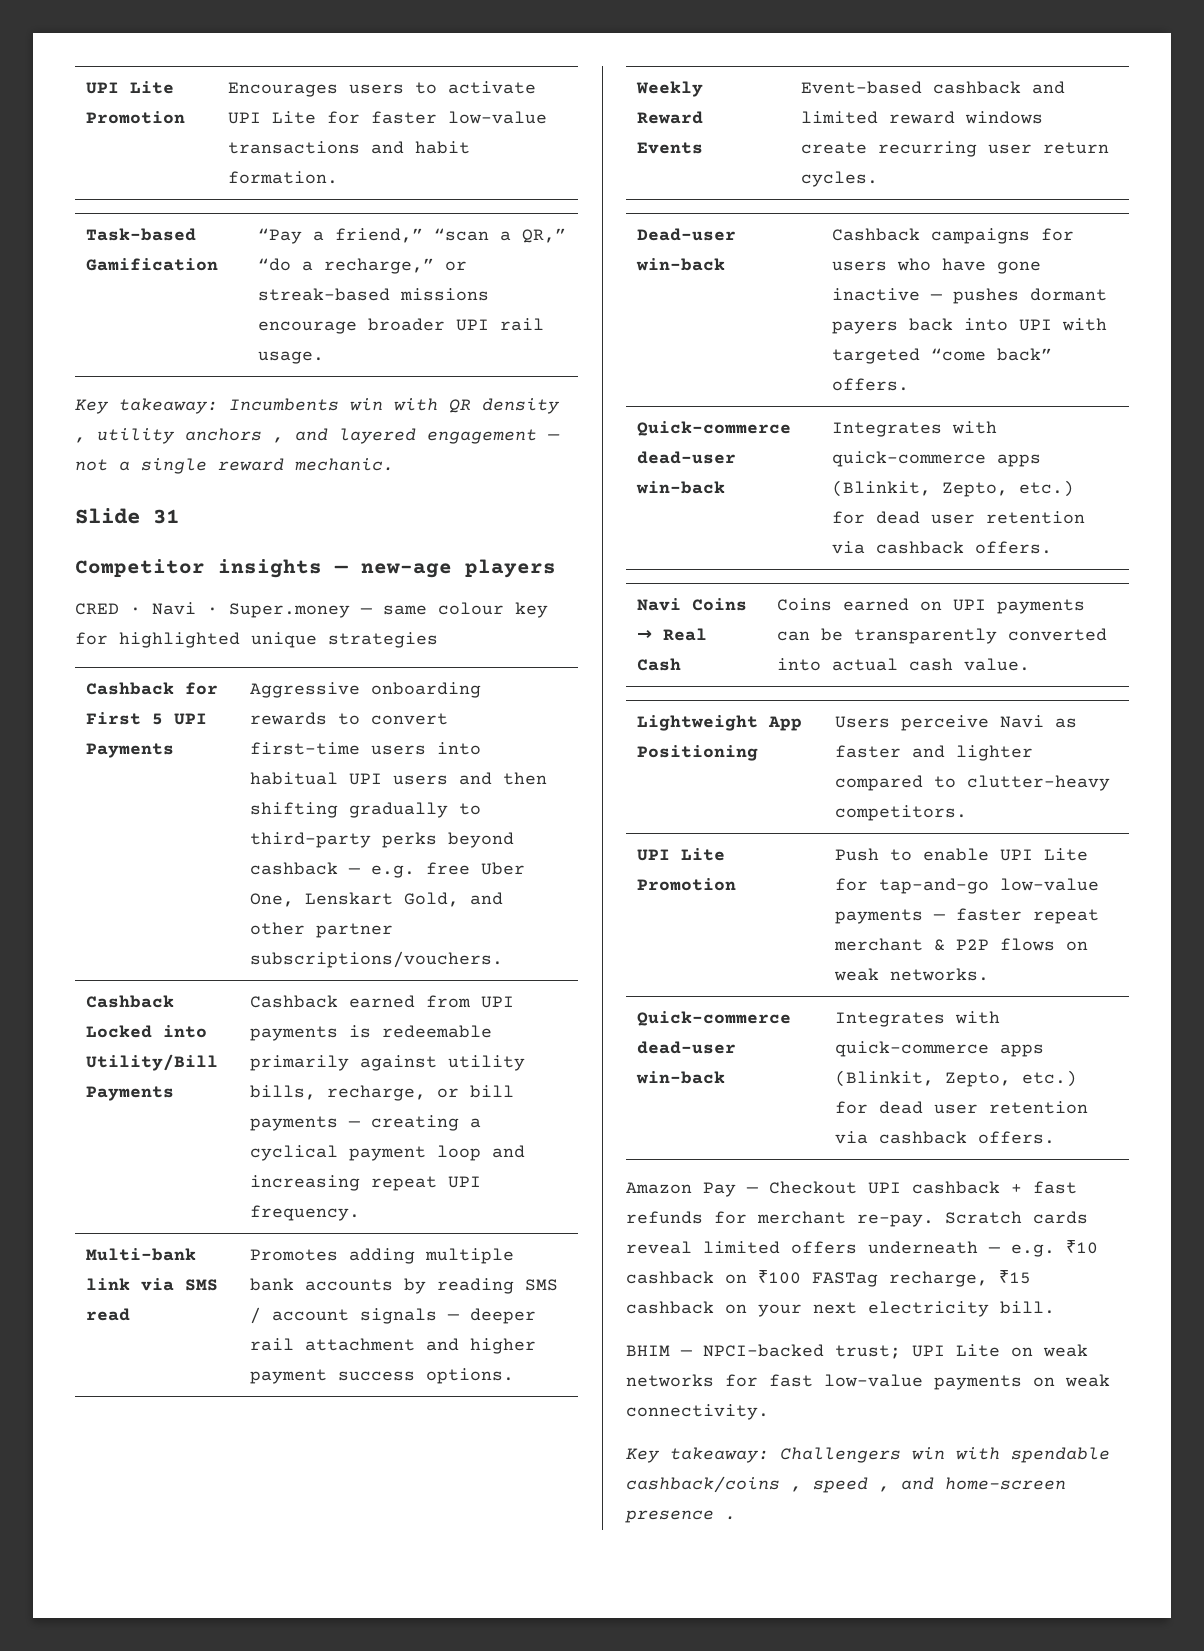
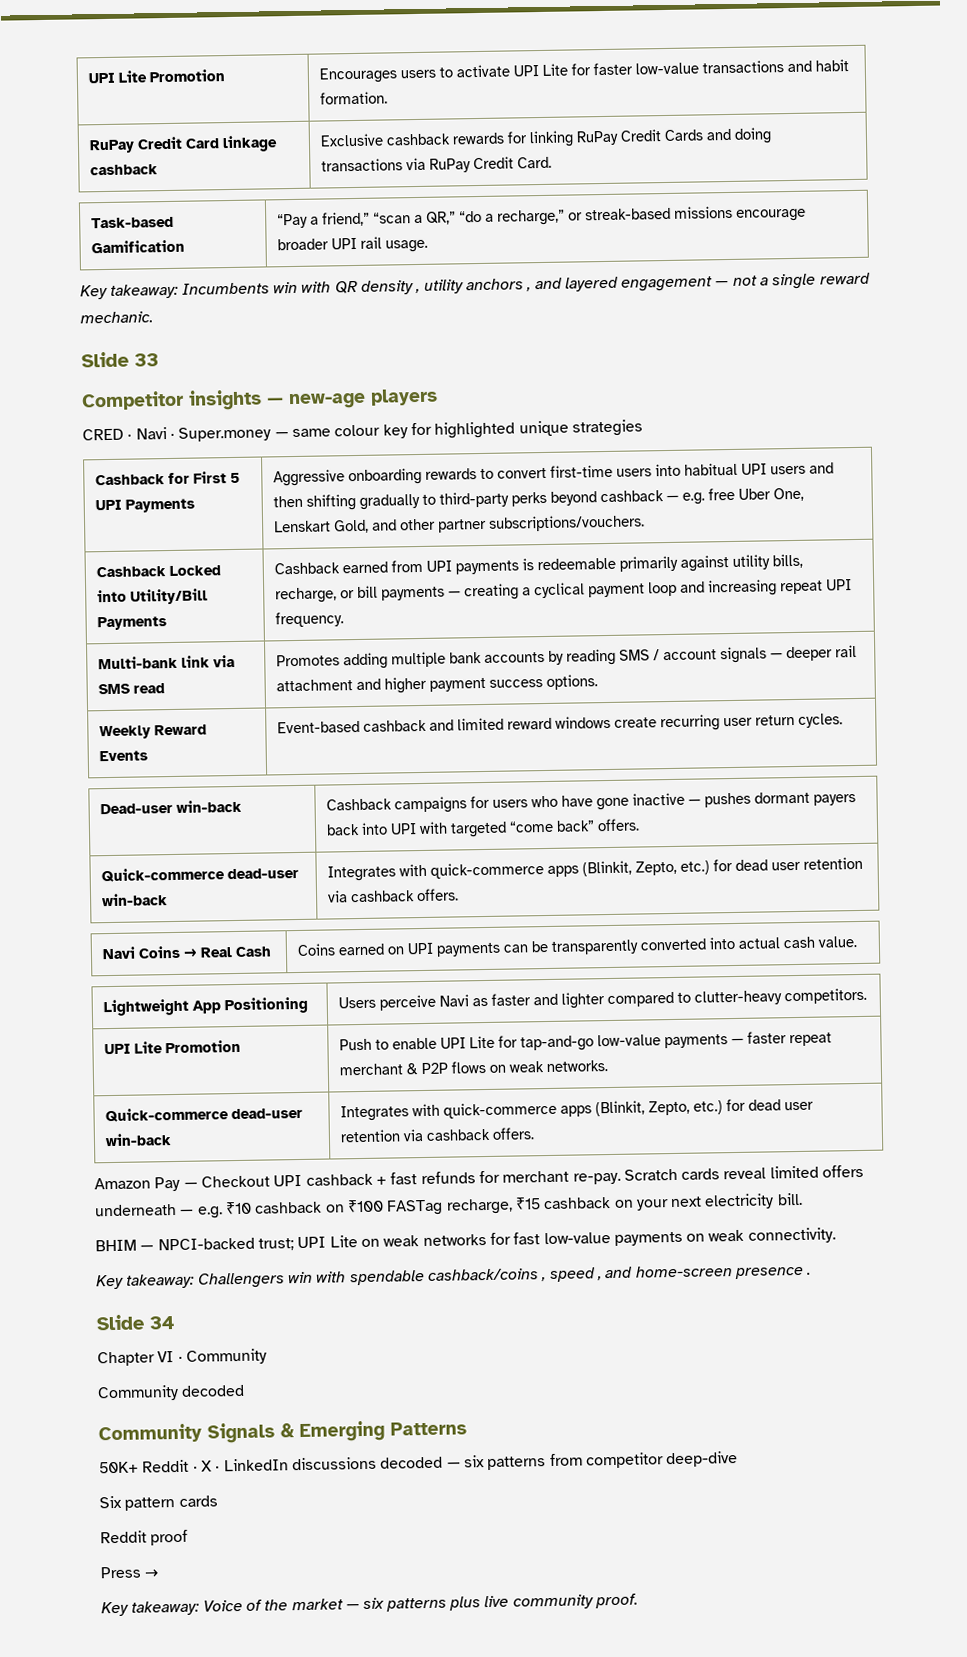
+ RuPay Credit Card linkage cashback | Exclusive cashback rewards for linking RuPay Credit Cards and doing transactions via RuPay Credit Card.
- Slide 31
+ Slide 33
+ Slide 34
+ Chapter VI · Community
+ Community decoded
+ Community Signals & Emerging Patterns
+ 50K+ Reddit · X · LinkedIn discussions decoded — six patterns from competitor deep-dive
+ Six pattern cards
+ Reddit proof
+ Press →
+ Key takeaway: Voice of the market — six patterns plus live community proof.

